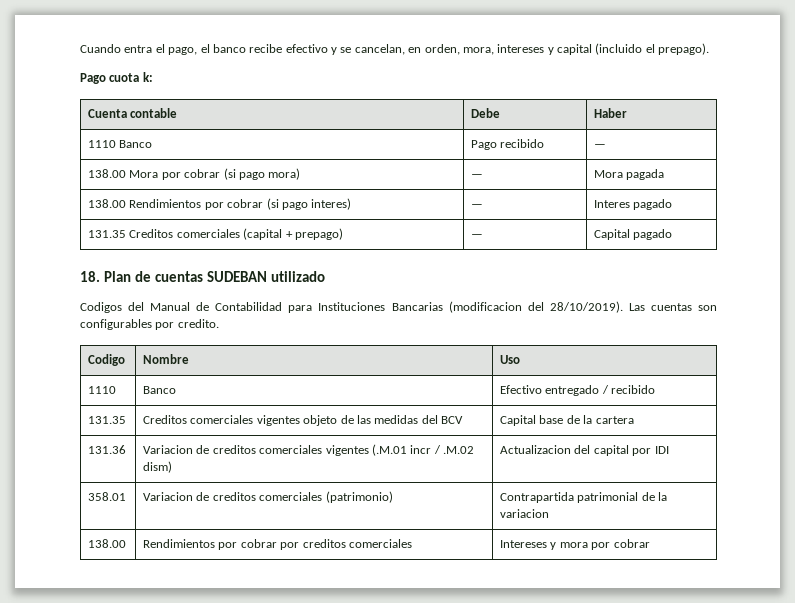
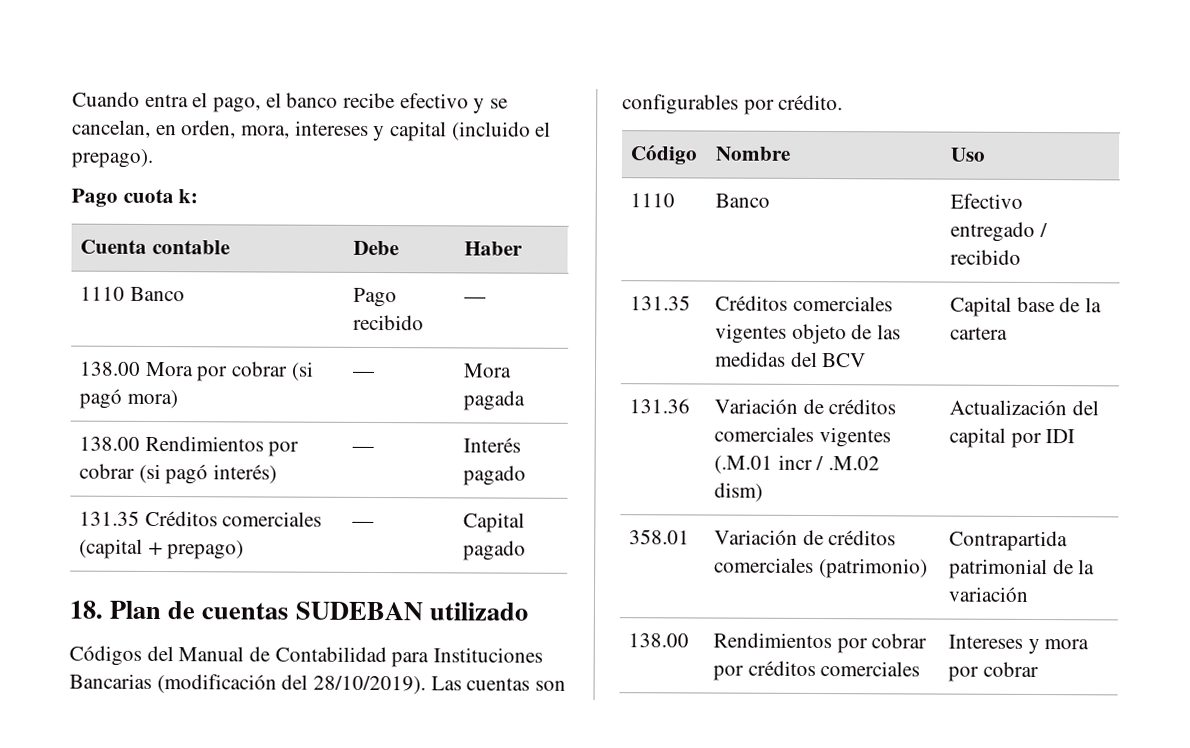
- 138.00 Mora por cobrar (si pago mora) | — | Mora pagada
+ 138.00 Mora por cobrar (si pagó mora) | — | Mora pagada
- 138.00 Rendimientos por cobrar (si pago interes) | — | Interes pagado
+ 138.00 Rendimientos por cobrar (si pagó interés) | — | Interés pagado
- 131.35 Creditos comerciales (capital + prepago) | — | Capital pagado
+ 131.35 Créditos comerciales (capital + prepago) | — | Capital pagado
- Codigos del Manual de Contabilidad para Instituciones Bancarias (modificacion del 28/10/2019).
+ Códigos del Manual de Contabilidad para Instituciones Bancarias (modificación del 28/10/2019).
- Las cuentas son configurables por credito.
- Codigo | Nombre | Uso
+ Las cuentas son configurables por crédito.
+ Código | Nombre | Uso
- 131.35 | Creditos comerciales vigentes objeto de las medidas del BCV | Capital base de la cartera
+ 131.35 | Créditos comerciales vigentes objeto de las medidas del BCV | Capital base de la cartera
- 131.36 | Variacion de creditos comerciales vigentes (.M.01 incr / .M.02 dism) | Actualizacion del capital por IDI
+ 131.36 | Variación de créditos comerciales vigentes (.M.01 incr / .M.02 dism) | Actualización del capital por IDI
- 358.01 | Variacion de creditos comerciales (patrimonio) | Contrapartida patrimonial de la variacion
+ 358.01 | Variación de créditos comerciales (patrimonio) | Contrapartida patrimonial de la variación
- 138.00 | Rendimientos por cobrar por creditos comerciales | Intereses y mora por cobrar
+ 138.00 | Rendimientos por cobrar por créditos comerciales | Intereses y mora por cobrar

